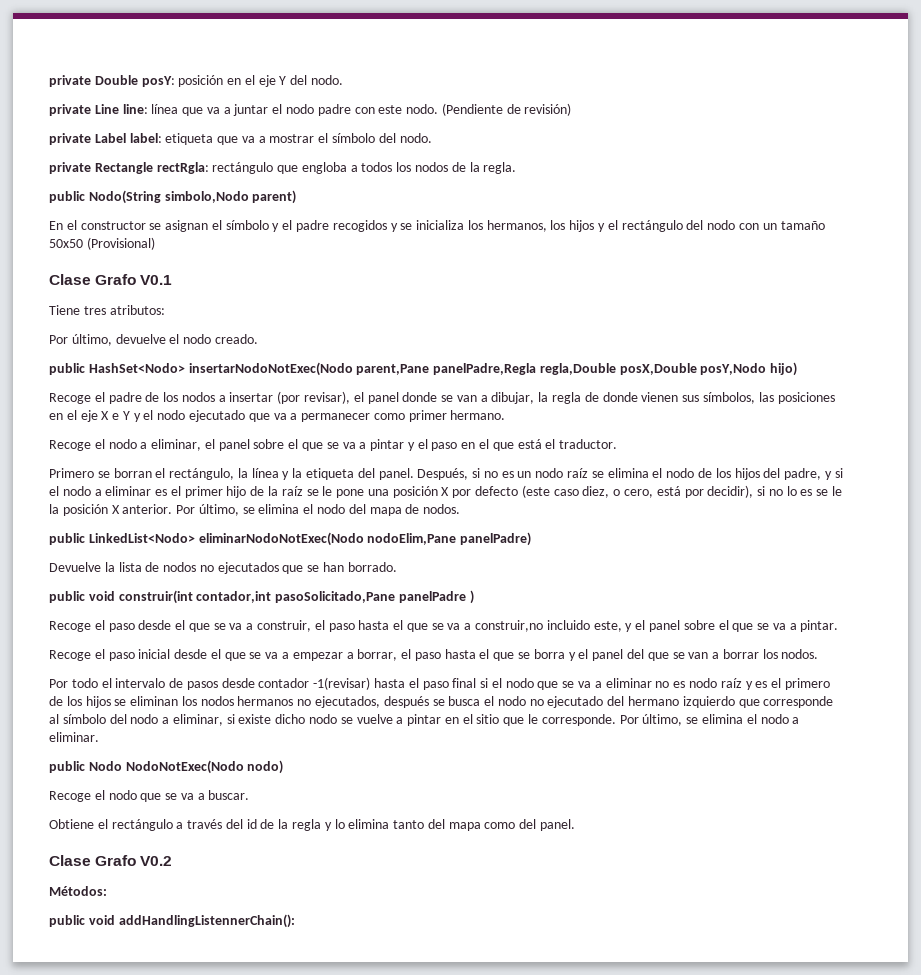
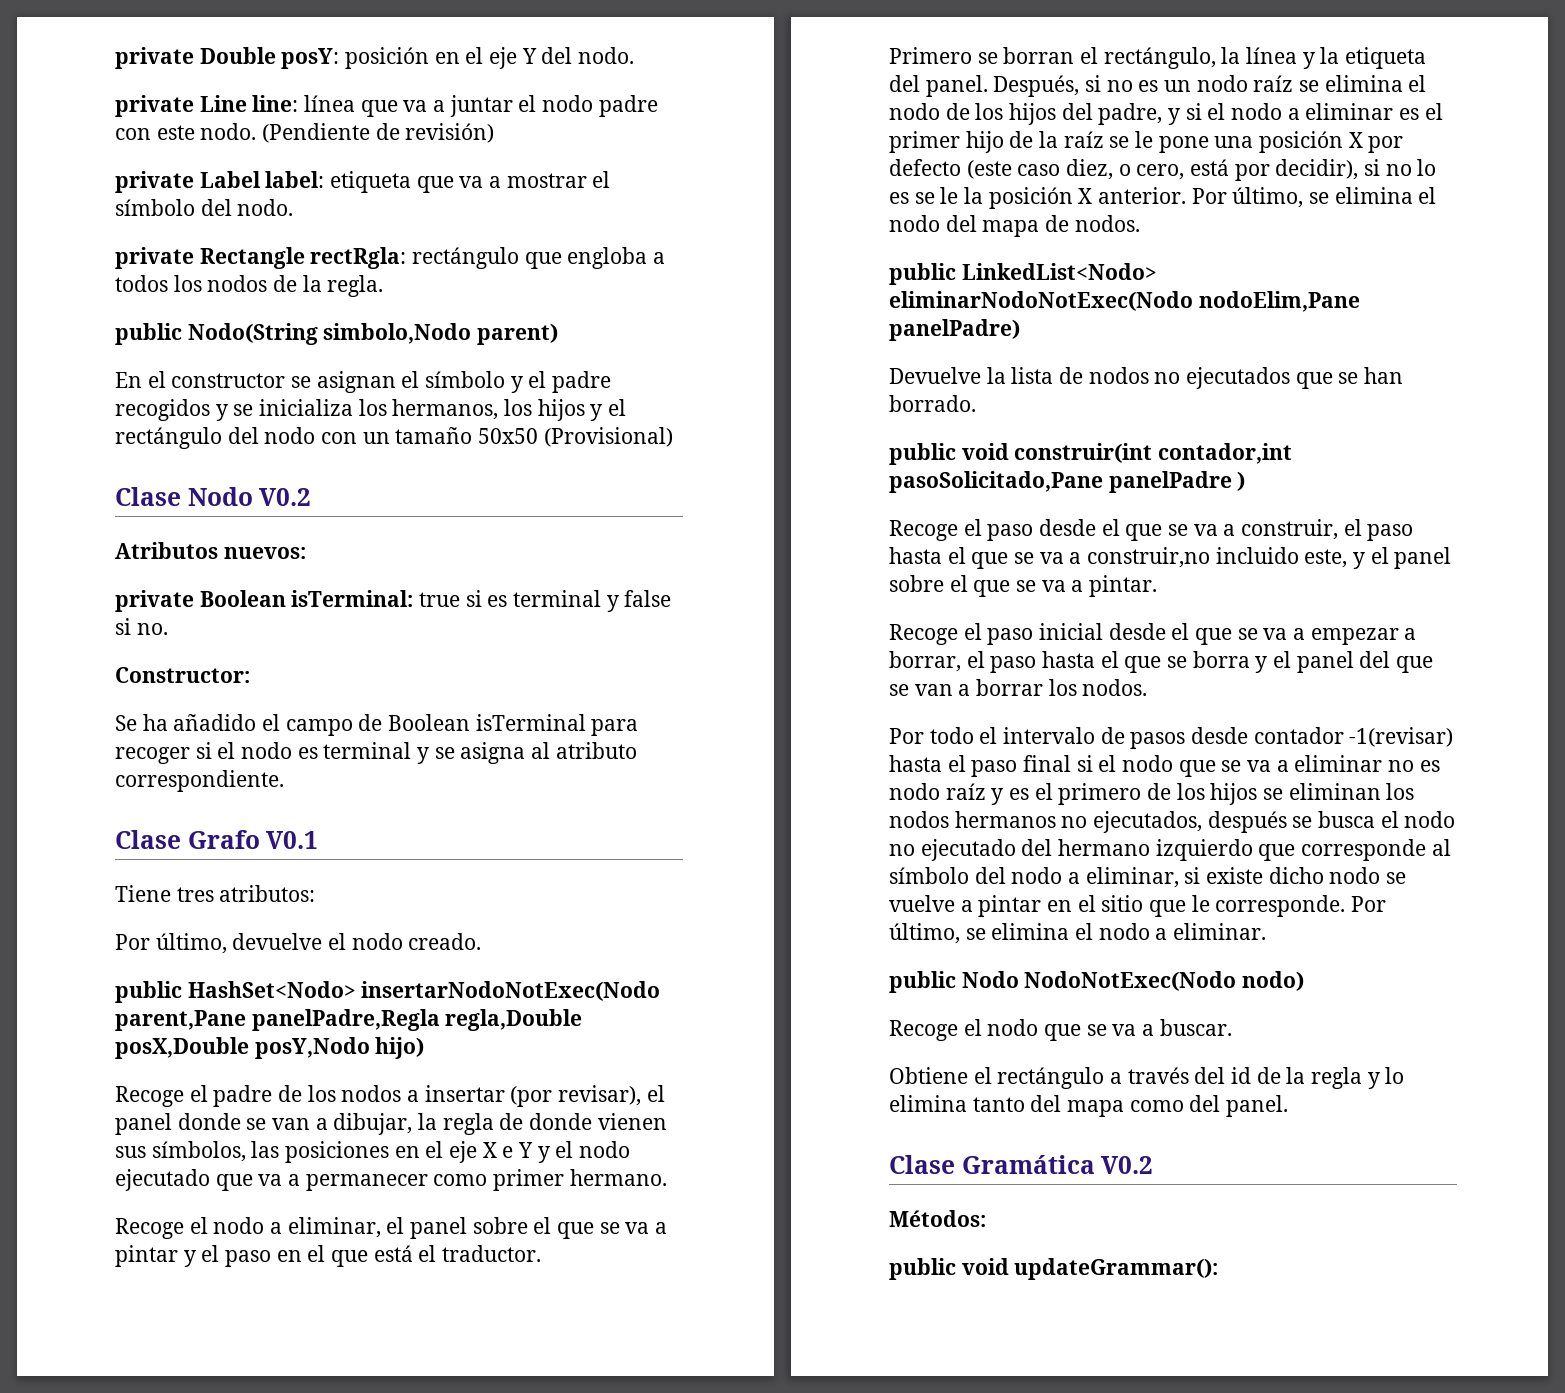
+ Clase Nodo V0.2
+ Atributos nuevos:
+ private Boolean isTerminal: true si es terminal y false si no.
+ Constructor:
+ Se ha añadido el campo de Boolean isTerminal para recoger si el nodo es terminal y se asigna al atributo correspondiente.
- Clase Grafo V0.2
+ Clase Gramática V0.2
- public void addHandlingListennerChain():
+ public void updateGrammar():

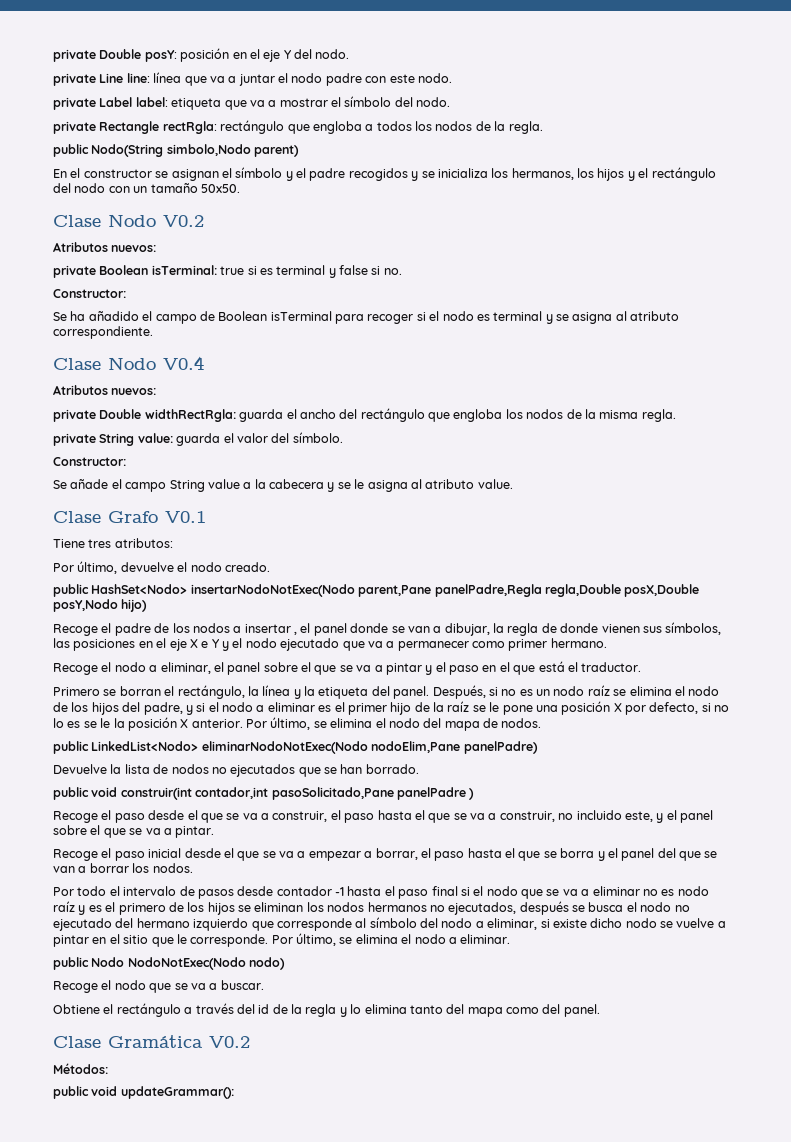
- (Pendiente de revisión)
- En el constructor se asignan el símbolo y el padre recogidos y se inicializa los hermanos, los hijos y el rectángulo del nodo con un tamaño 50x50 (Provisional)
+ En el constructor se asignan el símbolo y el padre recogidos y se inicializa los hermanos, los hijos y el rectángulo del nodo con un tamaño 50x50.
+ Clase Nodo V0.4
+ Atributos nuevos:
+ private Double widthRectRgla: guarda el ancho del rectángulo que engloba los nodos de la misma regla.
+ private String value: guarda el valor del símbolo.
+ Constructor:
+ Se añade el campo String value a la cabecera y se le asigna al atributo value.
- Recoge el padre de los nodos a insertar (por revisar), el panel donde se van a dibujar, la regla de donde vienen sus símbolos, las posiciones en el eje X e Y y el nodo ejecutado que va a permanecer como primer hermano.
+ Recoge el padre de los nodos a insertar , el panel donde se van a dibujar, la regla de donde vienen sus símbolos, las posiciones en el eje X e Y y el nodo ejecutado que va a permanecer como primer hermano.
- Después, si no es un nodo raíz se elimina el nodo de los hijos del padre, y si el nodo a eliminar es el primer hijo de la raíz se le pone una posición X por defecto (este caso diez, o cero, está por decidir), si no lo es se le la posición X anterior.
+ Después, si no es un nodo raíz se elimina el nodo de los hijos del padre, y si el nodo a eliminar es el primer hijo de la raíz se le pone una posición X por defecto, si no lo es se le la posición X anterior.
- Recoge el paso desde el que se va a construir, el paso hasta el que se va a construir,no incluido este, y el panel sobre el que se va a pintar.
+ Recoge el paso desde el que se va a construir, el paso hasta el que se va a construir, no incluido este, y el panel sobre el que se va a pintar.
- Por todo el intervalo de pasos desde contador -1(revisar) hasta el paso final si el nodo que se va a eliminar no es nodo raíz y es el primero de los hijos se eliminan los nodos hermanos no ejecutados, después se busca el nodo no ejecutado del hermano izquierdo que corresponde al símbolo del nodo a eliminar, si existe dicho nodo se vuelve a pintar en el sitio que le corresponde.
+ Por todo el intervalo de pasos desde contador -1 hasta el paso final si el nodo que se va a eliminar no es nodo raíz y es el primero de los hijos se eliminan los nodos hermanos no ejecutados, después se busca el nodo no ejecutado del hermano izquierdo que corresponde al símbolo del nodo a eliminar, si existe dicho nodo se vuelve a pintar en el sitio que le corresponde.

